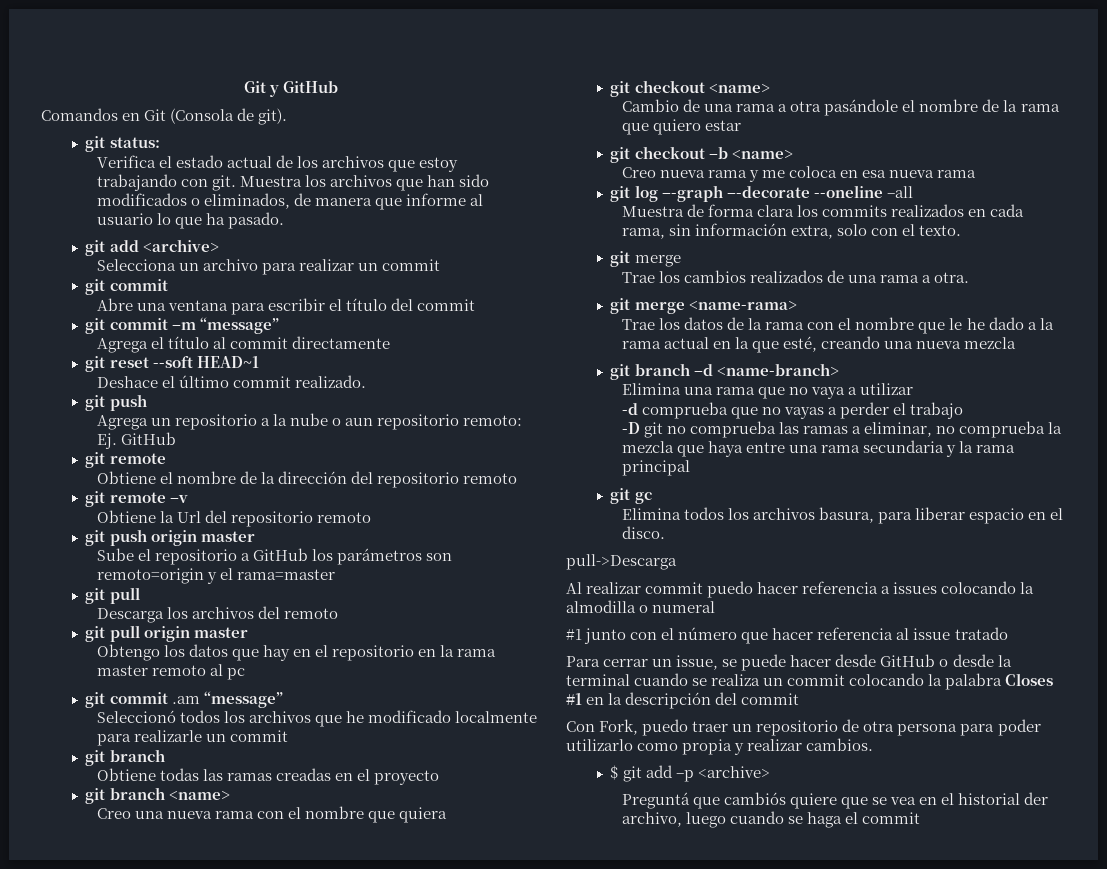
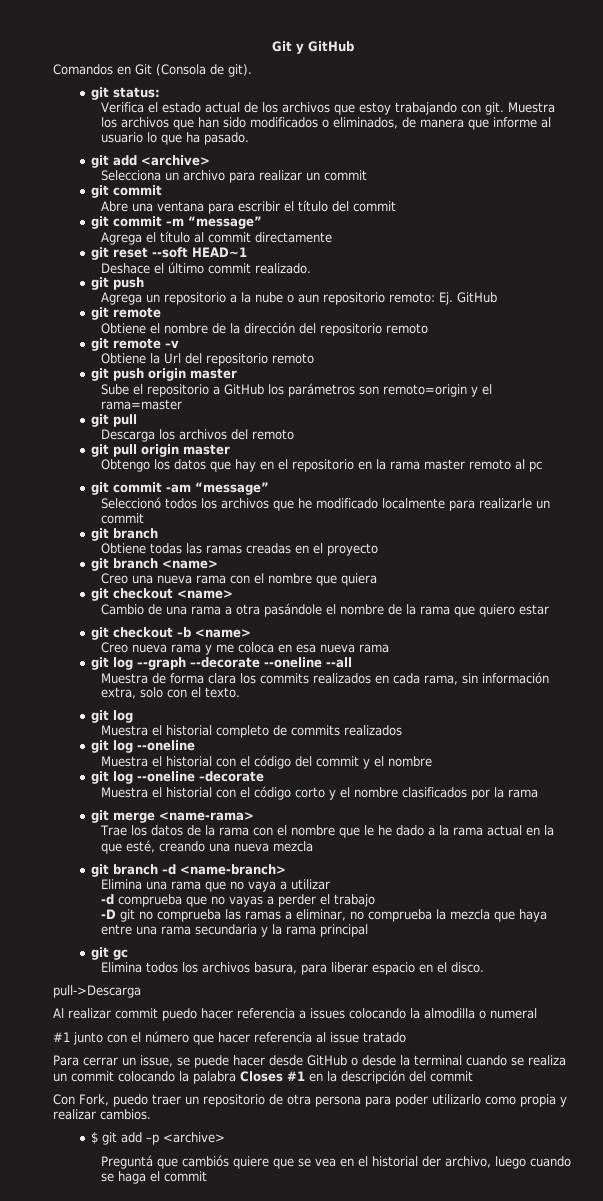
- git commit .am “message”
+ git commit -am “message”
- git log –-graph –-decorate --oneline –all
+ git log –-graph –-decorate --oneline --all
  Muestra de forma clara los commits realizados en cada rama, sin información extra, solo con el texto.
- git merge
- Trae los cambios realizados de una rama a otra.
+ git log
+ Muestra el historial completo de commits realizados
+ git log --oneline
+ Muestra el historial con el código del commit y el nombre
+ git log --oneline –decorate
+ Muestra el historial con el código corto y el nombre clasificados por la rama

